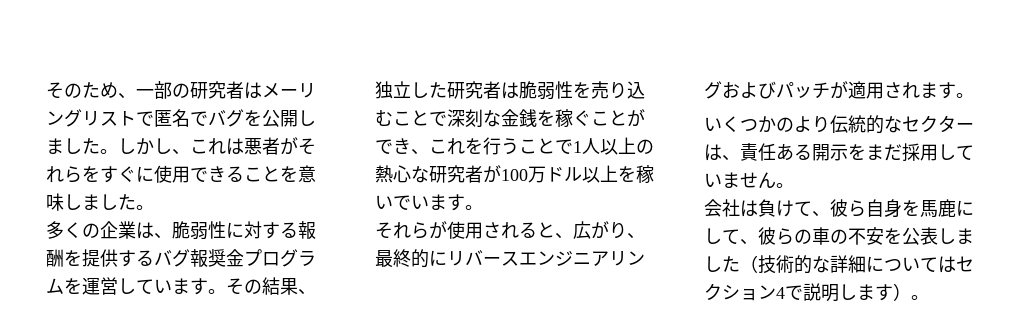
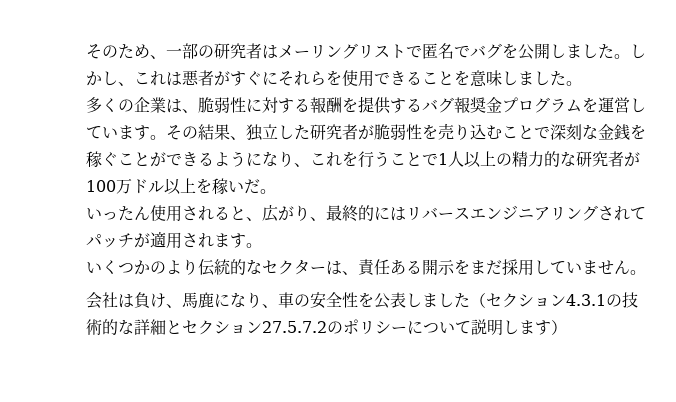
- しかし、これは悪者がそれらをすぐに使用できることを意味しました。
+ しかし、これは悪者がすぐにそれらを使用できることを意味しました。
- その結果、独立した研究者は脆弱性を売り込むことで深刻な金銭を稼ぐことができ、これを行うことで1人以上の熱心な研究者が100万ドル以上を稼いでいます。
- それらが使用されると、広がり、最終的にリバースエンジニアリングおよびパッチが適用されます。
+ その結果、独立した研究者が脆弱性を売り込むことで深刻な金銭を稼ぐことができるようになり、これを行うことで1人以上の精力的な研究者が100万ドル以上を稼いだ。
+ いったん使用されると、広がり、最終的にはリバースエンジニアリングされてパッチが適用されます。
- 会社は負けて、彼ら自身を馬鹿にして、彼らの車の不安を公表しました（技術的な詳細についてはセクション4で説明します）。
+ 会社は負け、馬鹿になり、車の安全性を公表しました（セクション4.3.1の技術的な詳細とセクション27.5.7.2のポリシーについて説明します）

